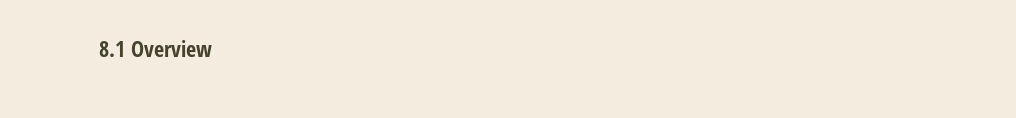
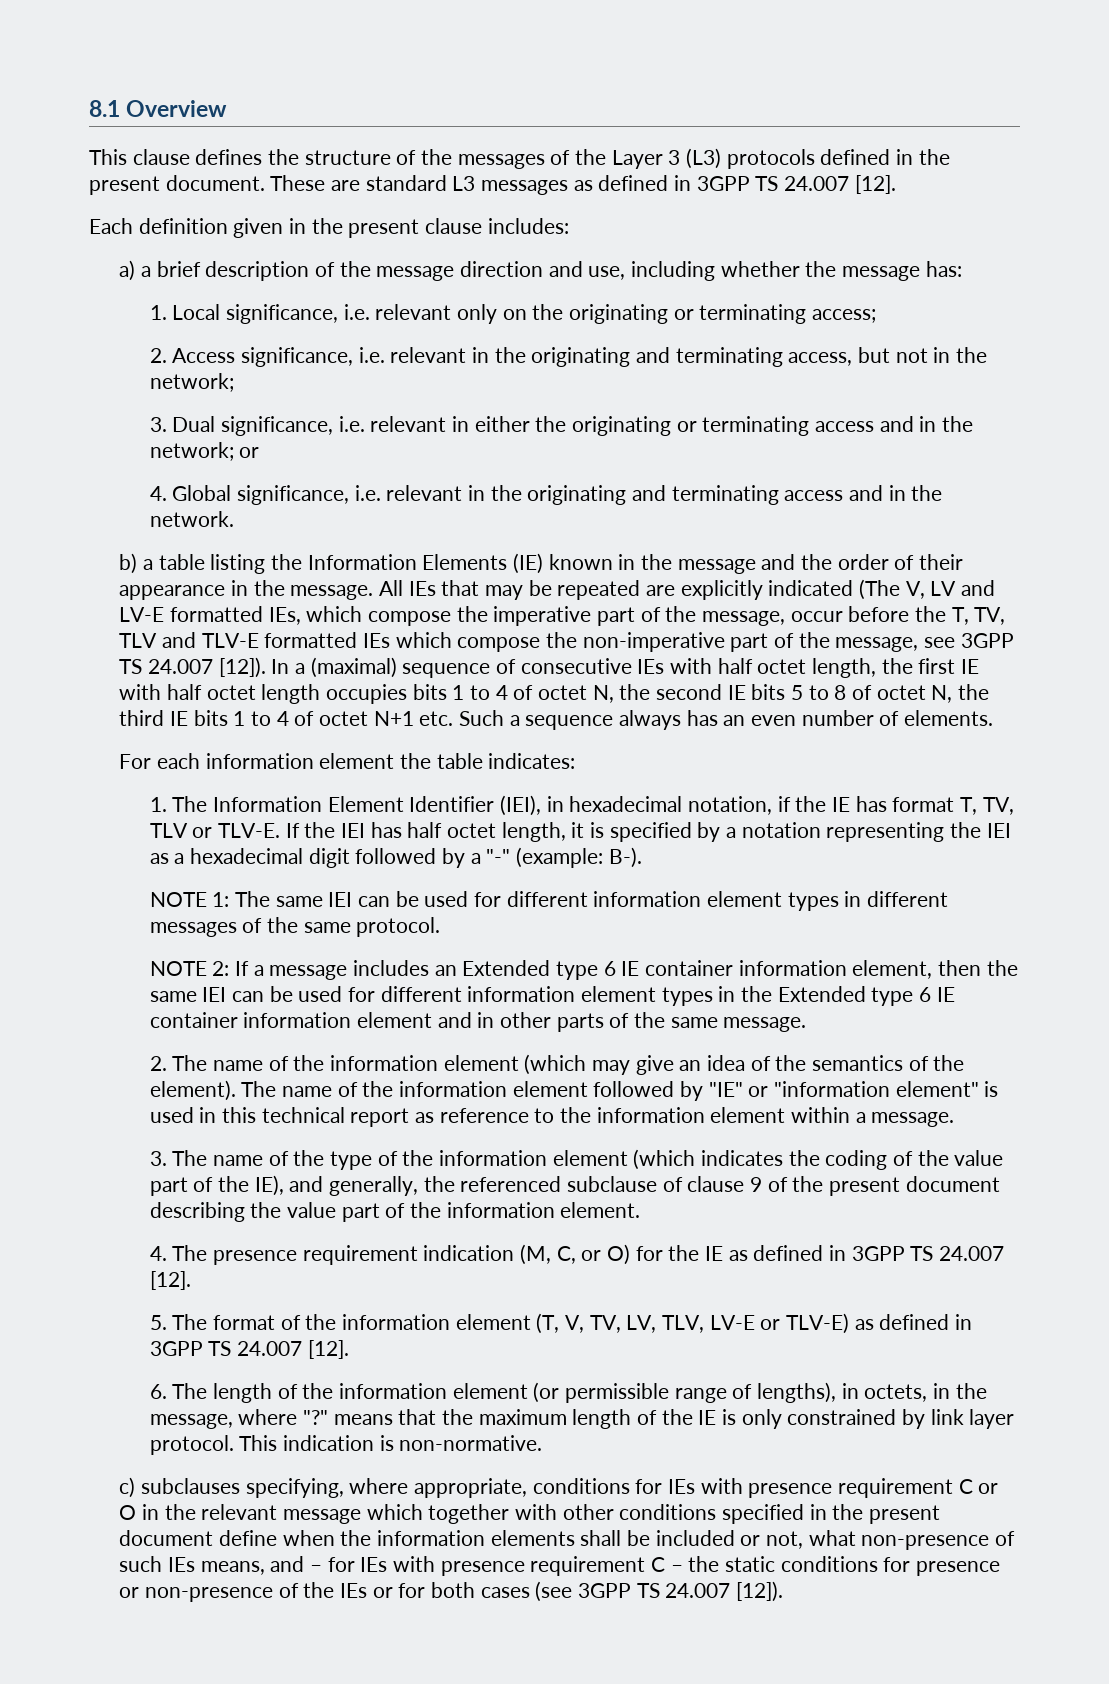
+ This clause defines the structure of the messages of the Layer 3 (L3) protocols defined in the present document. These are standard L3 messages as defined in 3GPP TS 24.007 [12].
+ Each definition given in the present clause includes:
+ a) a brief description of the message direction and use, including whether the message has:
+ 1. Local significance, i.e. relevant only on the originating or terminating access;
+ 2. Access significance, i.e. relevant in the originating and terminating access, but not in the network;
+ 3. Dual significance, i.e. relevant in either the originating or terminating access and in the network; or
+ 4. Global significance, i.e. relevant in the originating and terminating access and in the network.
+ b) a table listing the Information Elements (IE) known in the message and the order of their appearance in the message. All IEs that may be repeated are explicitly indicated (The V, LV and LV-E formatted IEs, which compose the imperative part of the message, occur before the T, TV, TLV and TLV-E formatted IEs which compose the non-imperative part of the message, see 3GPP TS 24.007 [12]). In a (maximal) sequence of consecutive IEs with half octet length, the first IE with half octet length occupies bits 1 to 4 of octet N, the second IE bits 5 to 8 of octet N, the third IE bits 1 to 4 of octet N+1 etc. Such a sequence always has an even number of elements.
+ For each information element the table indicates:
+ 1. The Information Element Identifier (IEI), in hexadecimal notation, if the IE has format T, TV, TLV or TLV-E. If the IEI has half octet length, it is specified by a notation representing the IEI as a hexadecimal digit followed by a "-" (example: B-).
+ NOTE 1: The same IEI can be used for different information element types in different messages of the same protocol.
+ NOTE 2: If a message includes an Extended type 6 IE container information element, then the same IEI can be used for different information element types in the Extended type 6 IE container information element and in other parts of the same message.
+ 2. The name of the information element (which may give an idea of the semantics of the element). The name of the information element followed by "IE" or "information element" is used in this technical report as reference to the information element within a message.
+ 3. The name of the type of the information element (which indicates the coding of the value part of the IE), and generally, the referenced subclause of clause 9 of the present document describing the value part of the information element.
+ 4. The presence requirement indication (M, C, or O) for the IE as defined in 3GPP TS 24.007 [12].
+ 5. The format of the information element (T, V, TV, LV, TLV, LV-E or TLV-E) as defined in 3GPP TS 24.007 [12].
+ 6. The length of the information element (or permissible range of lengths), in octets, in the message, where "?" means that the maximum length of the IE is only constrained by link layer protocol. This indication is non-normative.
+ c) subclauses specifying, where appropriate, conditions for IEs with presence requirement C or O in the relevant message which together with other conditions specified in the present document define when the information elements shall be included or not, what non-presence of such IEs means, and – for IEs with presence requirement C – the static conditions for presence or non-presence of the IEs or for both cases (see 3GPP TS 24.007 [12]).

